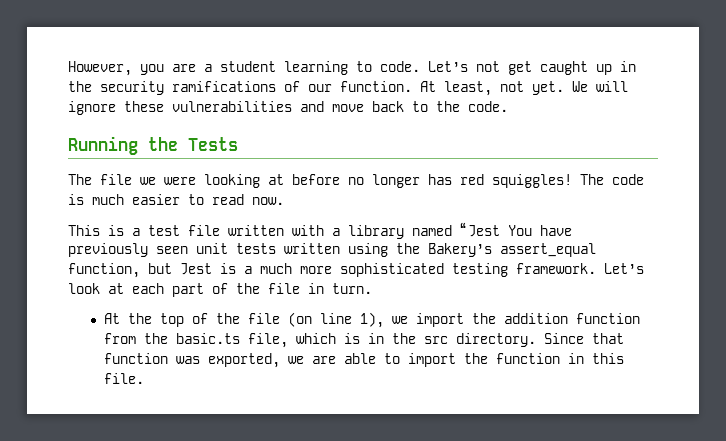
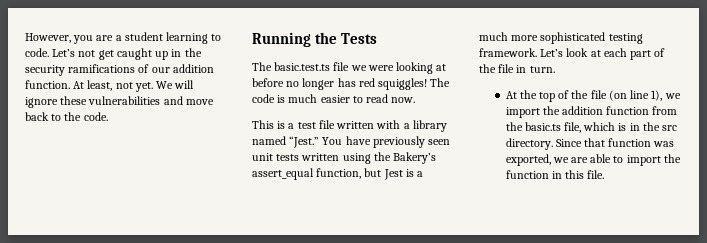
- Let’s not get caught up in the security ramifications of our function.
+ Let’s not get caught up in the security ramifications of our addition function.
- The file we were looking at before no longer has red squiggles!
+ The basic.test.ts file we were looking at before no longer has red squiggles!
- This is a test file written with a library named “Jest You have previously seen unit tests written using the Bakery’s assert_equal function, but Jest is a much more sophisticated testing framework.
+ This is a test file written with a library named “Jest.” You have previously seen unit tests written using the Bakery’s assert_equal function, but Jest is a much more sophisticated testing framework.

